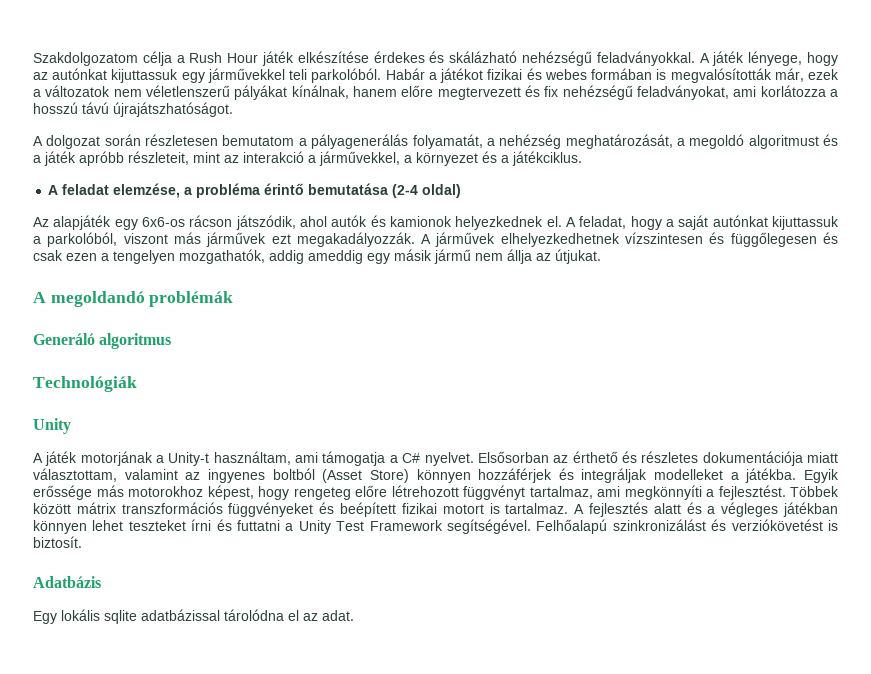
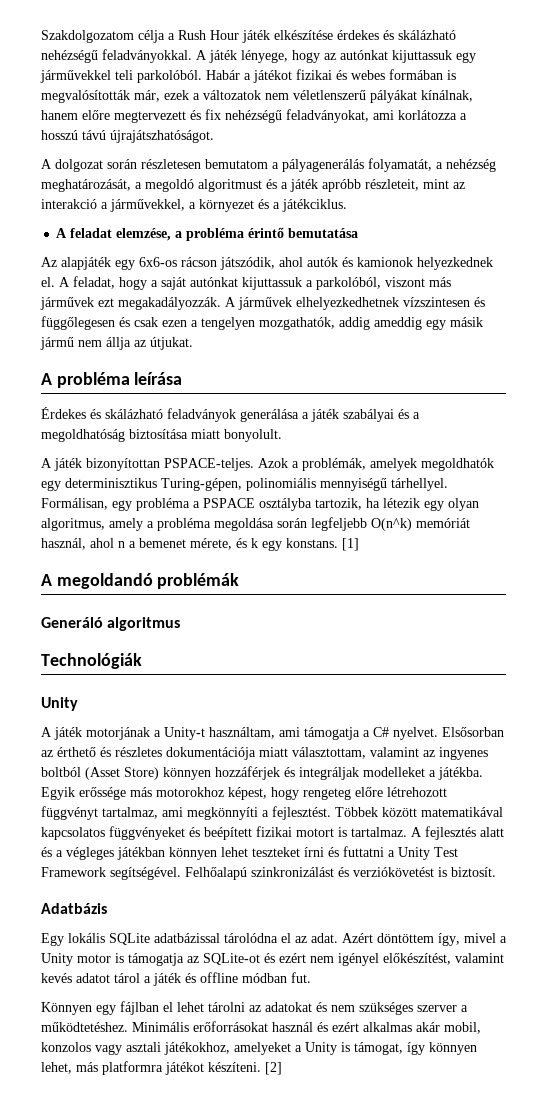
- A feladat elemzése, a probléma érintő bemutatása (2-4 oldal)
+ A feladat elemzése, a probléma érintő bemutatása
+ A probléma leírása
+ Érdekes és skálázható feladványok generálása a játék szabályai és a megoldhatóság biztosítása miatt bonyolult.
+ A játék bizonyítottan PSPACE-teljes. Azok a problémák, amelyek megoldhatók egy determinisztikus Turing-gépen, polinomiális mennyiségű tárhellyel. Formálisan, egy probléma a PSPACE osztályba tartozik, ha létezik egy olyan algoritmus, amely a probléma megoldása során legfeljebb O(n^k) memóriát használ, ahol n a bemenet mérete, és k egy konstans. [1]
- Többek között mátrix transzformációs függvényeket és beépített fizikai motort is tartalmaz.
+ Többek között matematikával kapcsolatos függvényeket és beépített fizikai motort is tartalmaz.
- Egy lokális sqlite adatbázissal tárolódna el az adat.
+ Egy lokális SQLite adatbázissal tárolódna el az adat.
+ Azért döntöttem így, mivel a Unity motor is támogatja az SQLite-ot és ezért nem igényel előkészítést, valamint kevés adatot tárol a játék és offline módban fut.
+ Könnyen egy fájlban el lehet tárolni az adatokat és nem szükséges szerver a működtetéshez. Minimális erőforrásokat használ és ezért alkalmas akár mobil, konzolos vagy asztali játékokhoz, amelyeket a Unity is támogat, így könnyen lehet, más platformra játékot készíteni. [2]

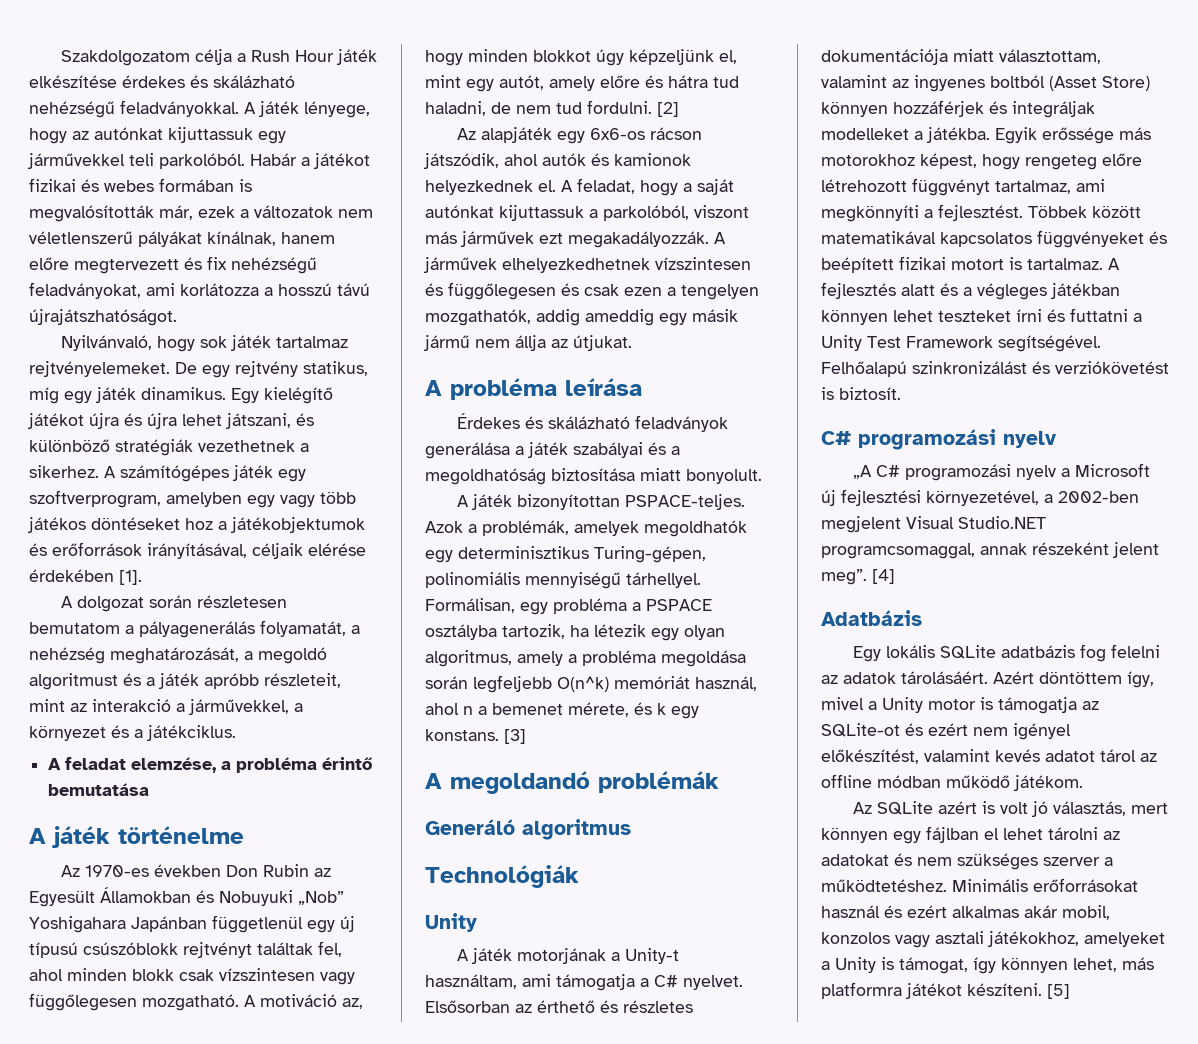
+ Nyilvánvaló, hogy sok játék tartalmaz rejtvényelemeket. De egy rejtvény statikus, míg egy játék dinamikus. Egy kielégítő játékot újra és újra lehet játszani, és különböző stratégiák vezethetnek a sikerhez. A számítógépes játék egy szoftverprogram, amelyben egy vagy több játékos döntéseket hoz a játékobjektumok és erőforrások irányításával, céljaik elérése érdekében [1].
+ A játék történelme
+ Az 1970-es években Don Rubin az Egyesült Államokban és Nobuyuki „Nob” Yoshigahara Japánban függetlenül egy új típusú csúszóblokk rejtvényt találtak fel, ahol minden blokk csak vízszintesen vagy függőlegesen mozgatható. A motiváció az, hogy minden blokkot úgy képzeljünk el, mint egy autót, amely előre és hátra tud haladni, de nem tud fordulni. [2]
- [1]
+ [3]
  Felhőalapú szinkronizálást és verziókövetést is biztosít.
+ C# programozási nyelv
+ „A C# programozási nyelv a Microsoft új fejlesztési környezetével, a 2002-ben megjelent Visual Studio.NET programcsomaggal, annak részeként jelent meg”. [4]
  Adatbázis
- Egy lokális SQLite adatbázissal tárolódna el az adat.
+ Egy lokális SQLite adatbázis fog felelni az adatok tárolásáért.
- Azért döntöttem így, mivel a Unity motor is támogatja az SQLite-ot és ezért nem igényel előkészítést, valamint kevés adatot tárol a játék és offline módban fut.
- Könnyen egy fájlban el lehet tárolni az adatokat és nem szükséges szerver a működtetéshez.
+ Azért döntöttem így, mivel a Unity motor is támogatja az SQLite-ot és ezért nem igényel előkészítést, valamint kevés adatot tárol az offline módban működő játékom.
+ Az SQLite azért is volt jó választás, mert könnyen egy fájlban el lehet tárolni az adatokat és nem szükséges szerver a működtetéshez.
- [2]
+ [5]

